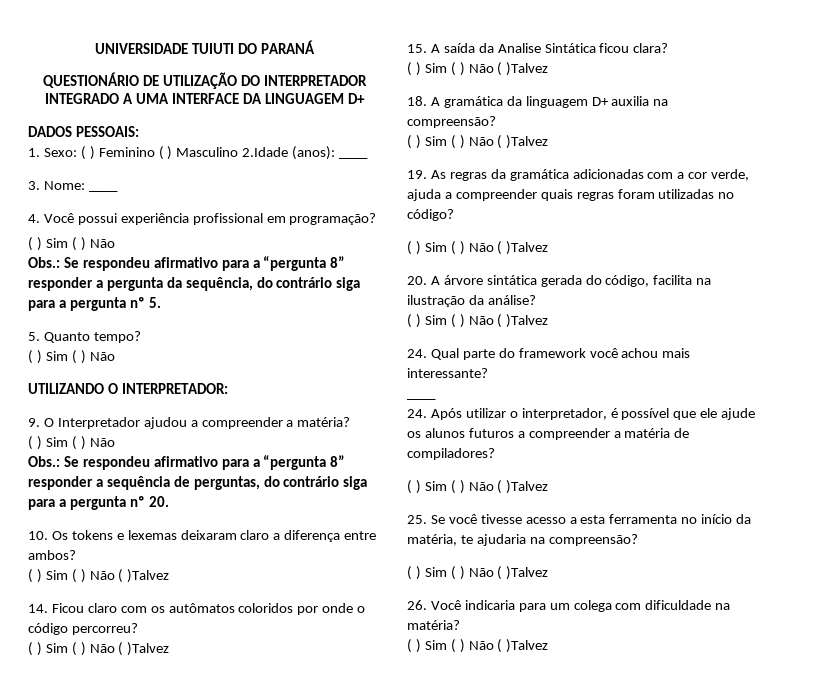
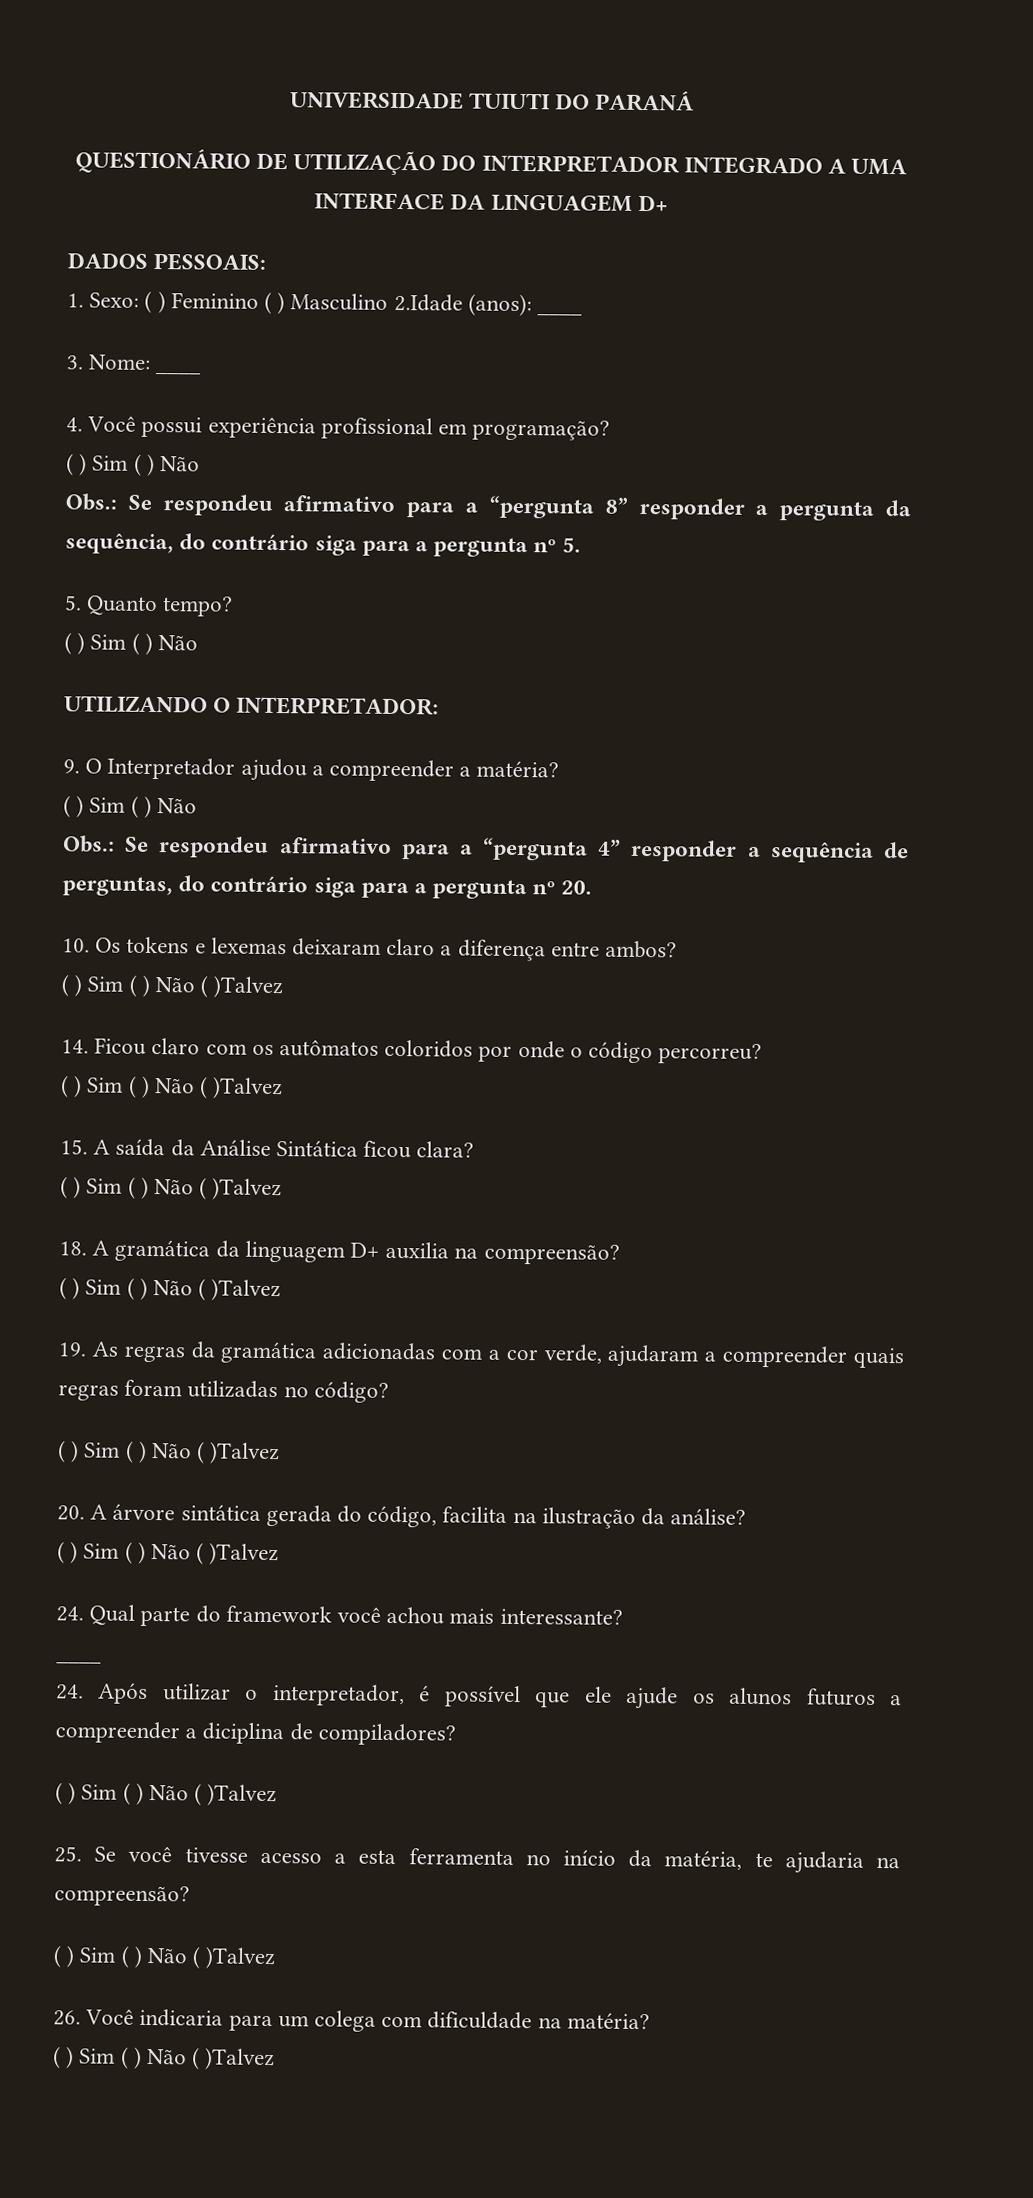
- Obs.: Se respondeu afirmativo para a “pergunta 8” responder a sequência de perguntas, do contrário siga para a pergunta nº 20.
+ Obs.: Se respondeu afirmativo para a “pergunta 4” responder a sequência de perguntas, do contrário siga para a pergunta nº 20.
- 15. A saída da Analise Sintática ficou clara?
+ 15. A saída da Análise Sintática ficou clara?
- 19. As regras da gramática adicionadas com a cor verde, ajuda a compreender quais regras foram utilizadas no código?
+ 19. As regras da gramática adicionadas com a cor verde, ajudaram a compreender quais regras foram utilizadas no código?
- 24. Após utilizar o interpretador, é possível que ele ajude os alunos futuros a compreender a matéria de compiladores?
+ 24. Após utilizar o interpretador, é possível que ele ajude os alunos futuros a compreender a diciplina de compiladores?

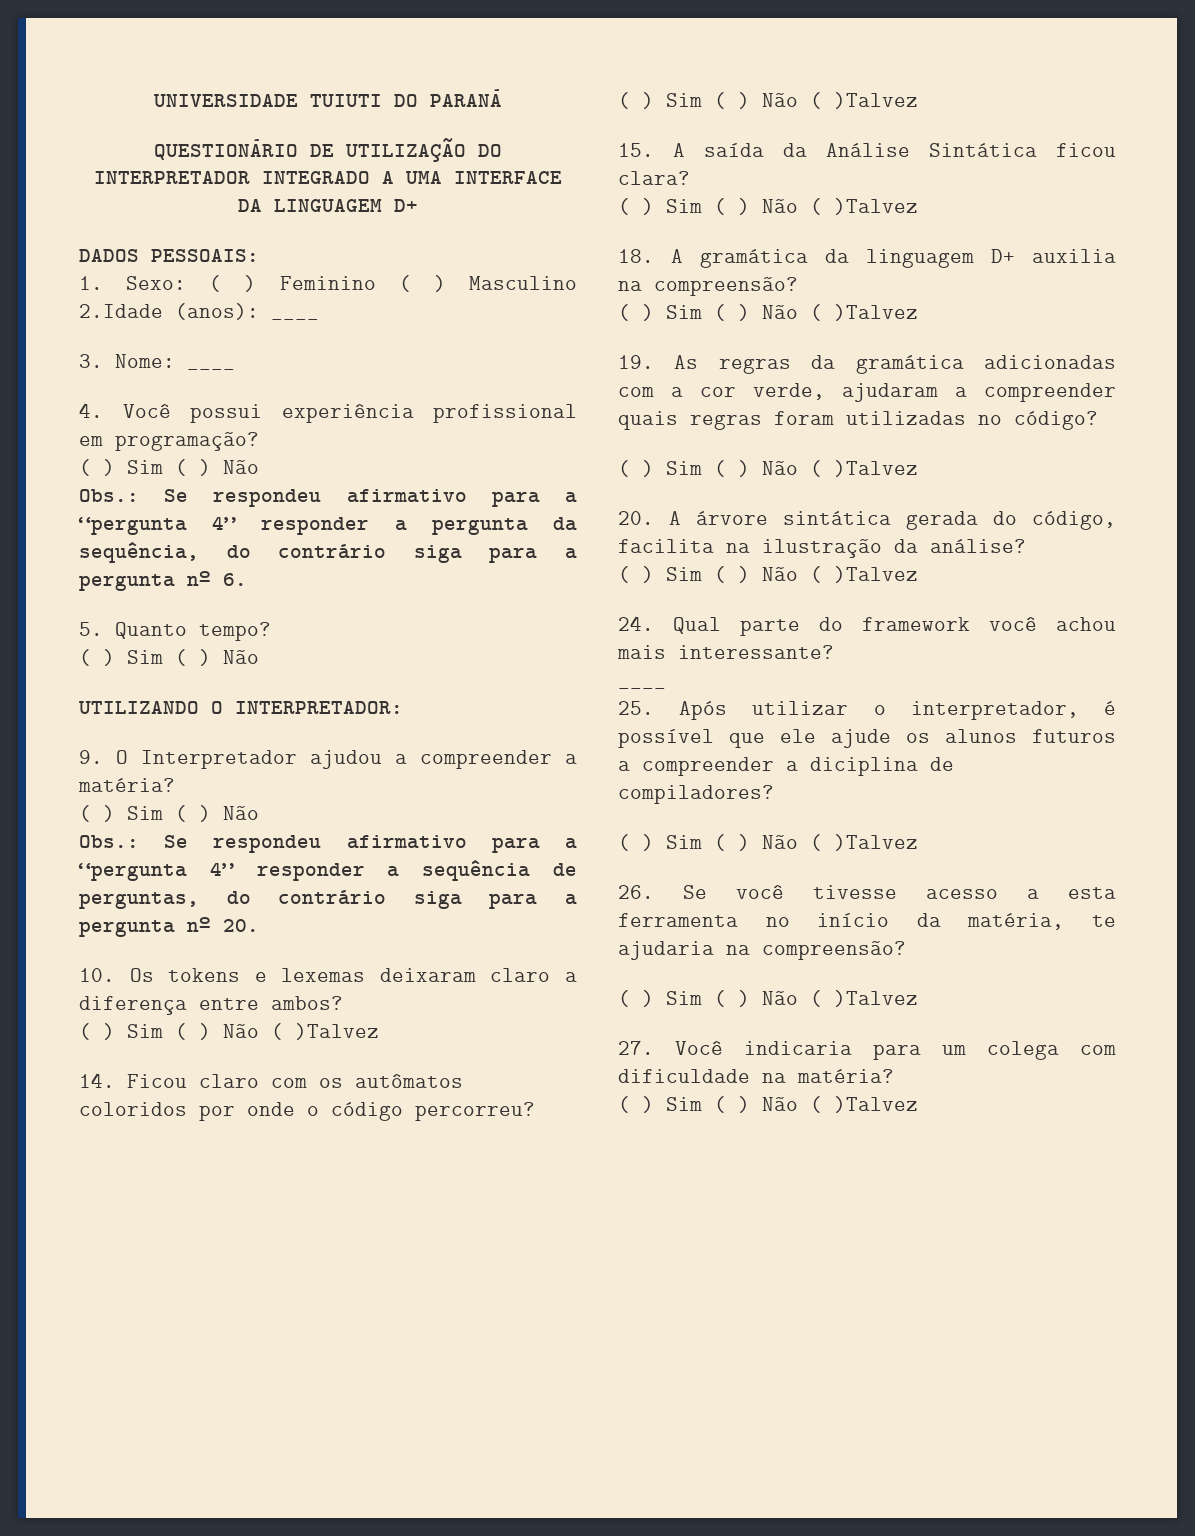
- Obs.: Se respondeu afirmativo para a “pergunta 8” responder a pergunta da sequência, do contrário siga para a pergunta nº 5.
+ Obs.: Se respondeu afirmativo para a “pergunta 4” responder a pergunta da sequência, do contrário siga para a pergunta nº 6.
- 24. Após utilizar o interpretador, é possível que ele ajude os alunos futuros a compreender a diciplina de compiladores?
+ 25. Após utilizar o interpretador, é possível que ele ajude os alunos futuros a compreender a diciplina de compiladores?
- 25. Se você tivesse acesso a esta ferramenta no início da matéria, te ajudaria na compreensão?
+ 26. Se você tivesse acesso a esta ferramenta no início da matéria, te ajudaria na compreensão?
- 26. Você indicaria para um colega com dificuldade na matéria?
+ 27. Você indicaria para um colega com dificuldade na matéria?

